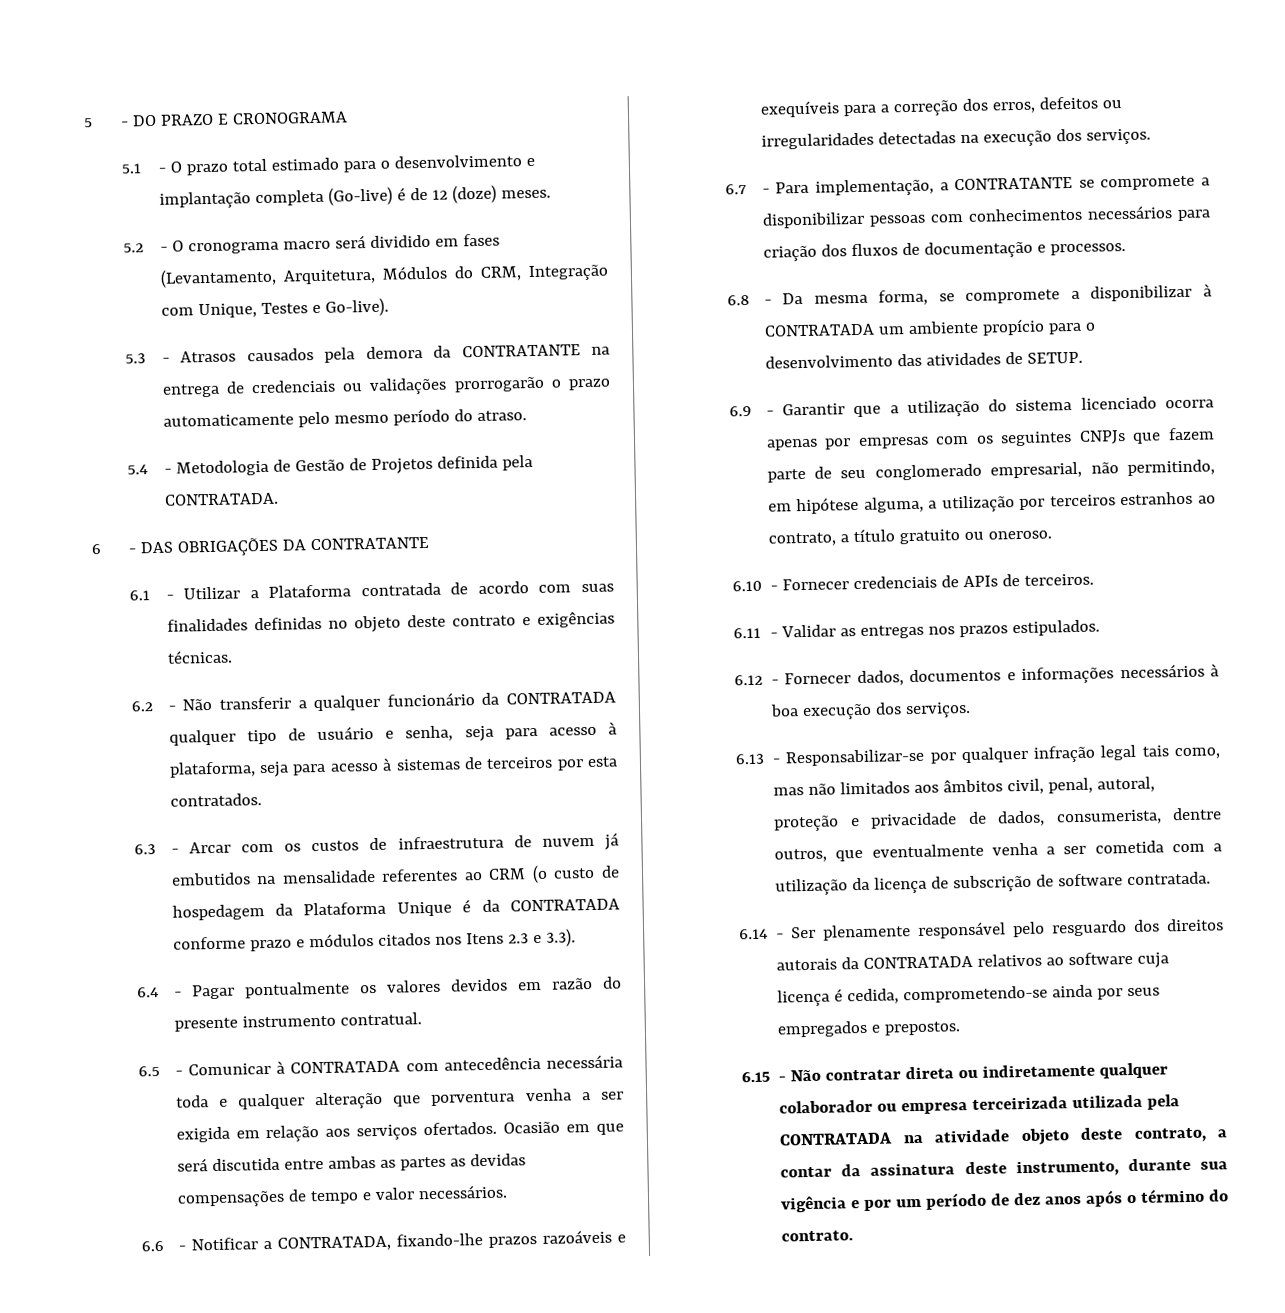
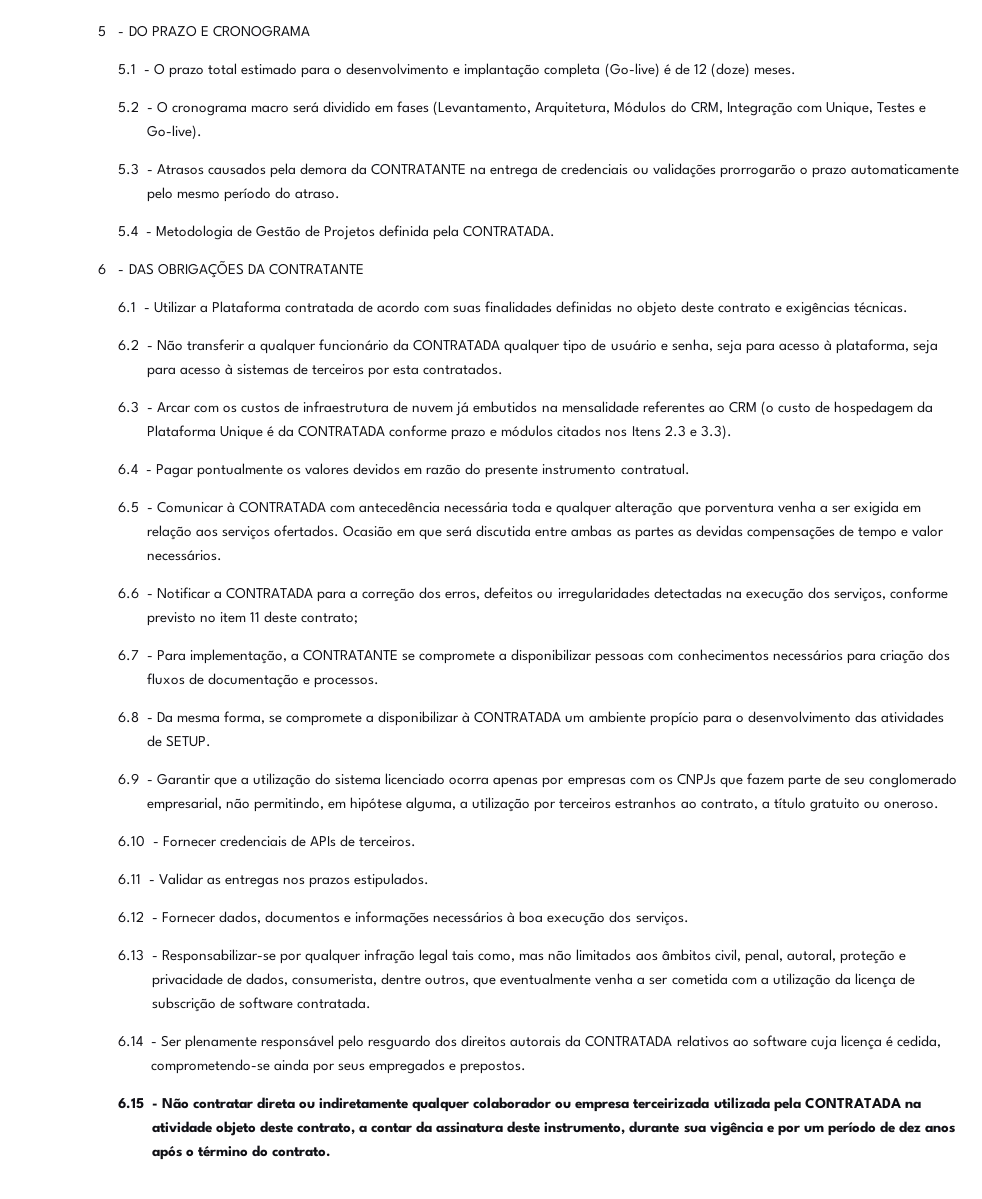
- 6.6 - Notificar a CONTRATADA, fixando-lhe prazos razoáveis e exequíveis para a correção dos erros, defeitos ou irregularidades detectadas na execução dos serviços.
+ 6.6 - Notificar a CONTRATADA para a correção dos erros, defeitos ou irregularidades detectadas na execução dos serviços, conforme previsto no item 11 deste contrato;
- 6.9 - Garantir que a utilização do sistema licenciado ocorra apenas por empresas com os seguintes CNPJs que fazem parte de seu conglomerado empresarial, não permitindo, em hipótese alguma, a utilização por terceiros estranhos ao contrato, a título gratuito ou oneroso.
+ 6.9 - Garantir que a utilização do sistema licenciado ocorra apenas por empresas com os CNPJs que fazem parte de seu conglomerado empresarial, não permitindo, em hipótese alguma, a utilização por terceiros estranhos ao contrato, a título gratuito ou oneroso.

